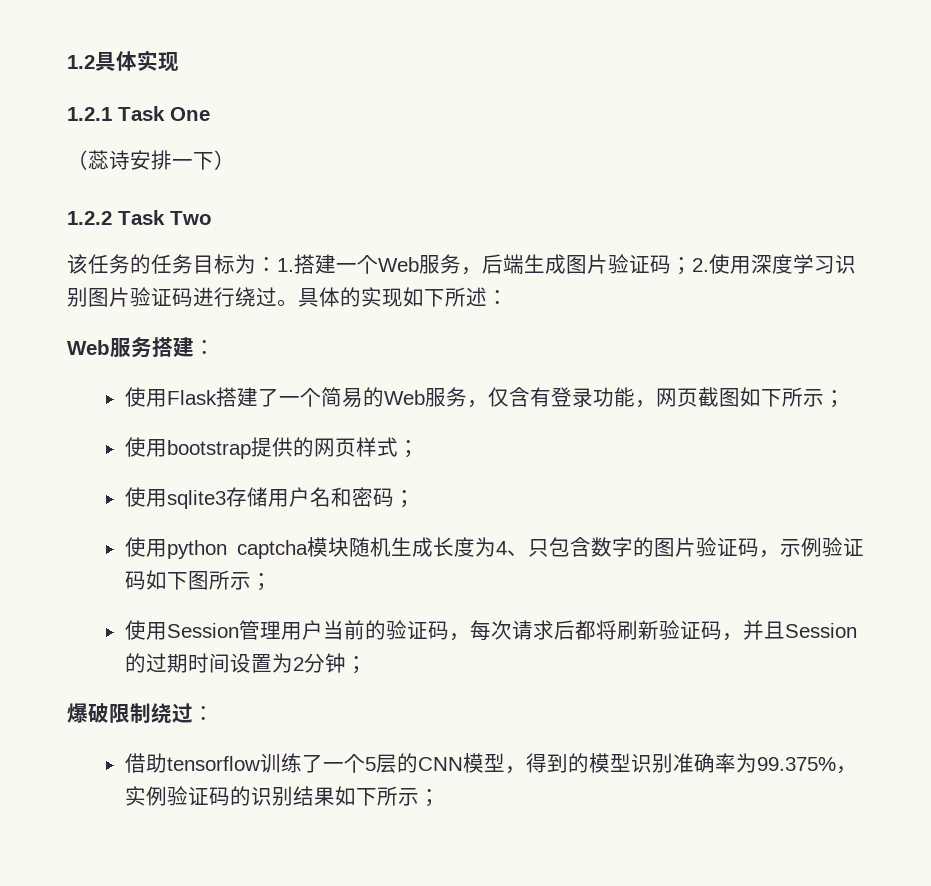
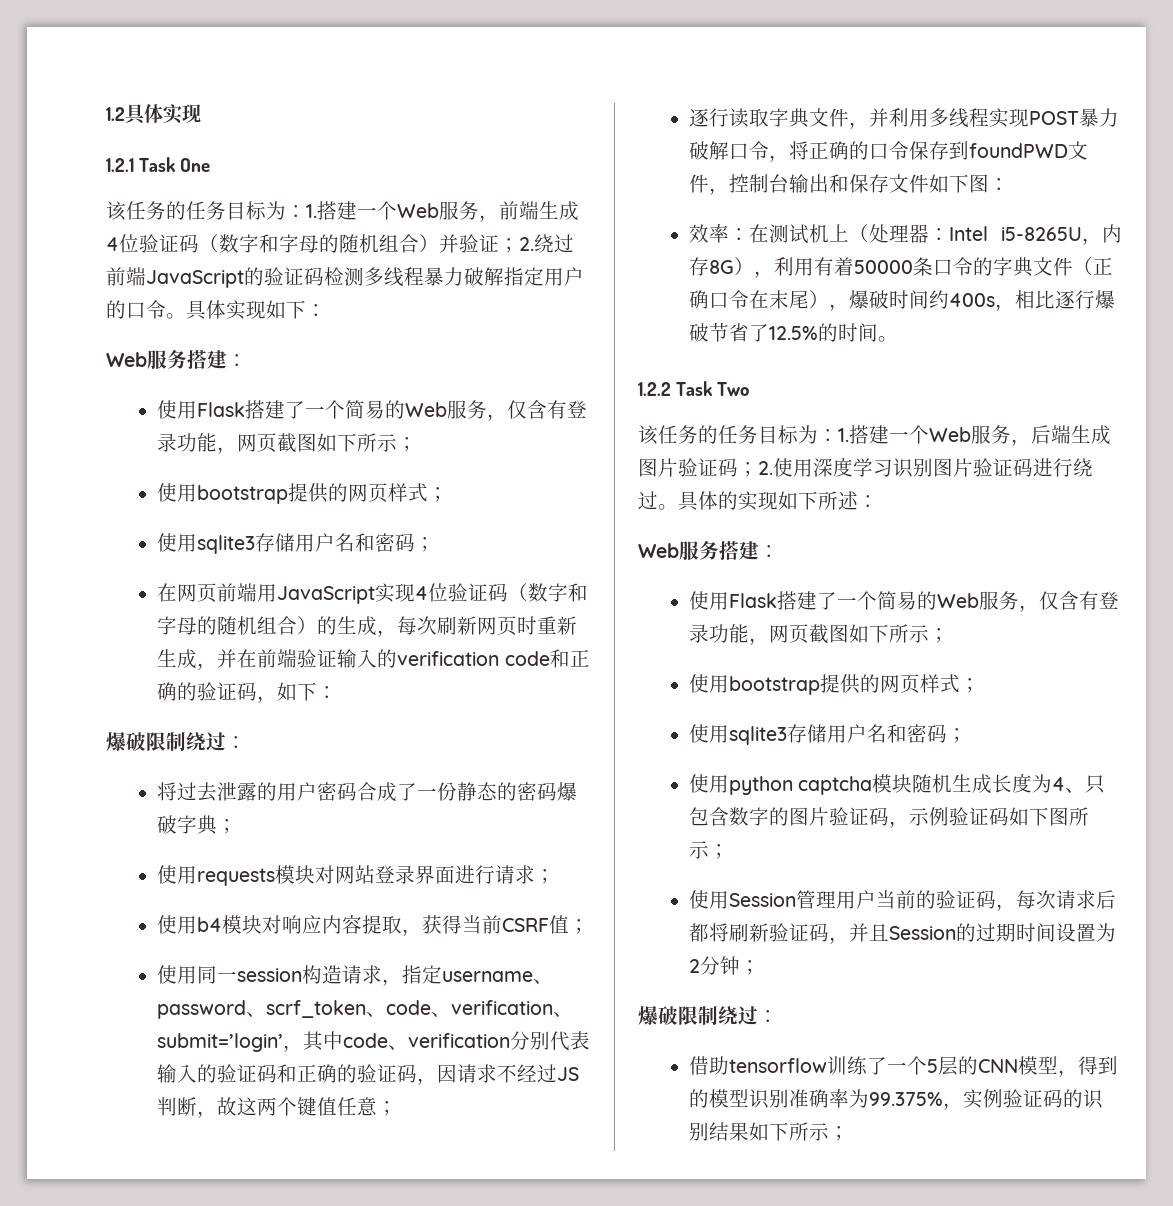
- （蕊诗安排一下）
+ 该任务的任务目标为：1.搭建一个Web服务，前端生成4位验证码（数字和字母的随机组合）并验证；2.绕过前端JavaScript的验证码检测多线程暴力破解指定用户的口令。具体实现如下：
+ Web服务搭建：
+ 使用Flask搭建了一个简易的Web服务，仅含有登录功能，网页截图如下所示；
+ 使用bootstrap提供的网页样式；
+ 使用sqlite3存储用户名和密码；
+ 在网页前端用JavaScript实现4位验证码（数字和字母的随机组合）的生成，每次刷新网页时重新生成，并在前端验证输入的verification code和正确的验证码，如下：
+ 爆破限制绕过：
+ 将过去泄露的用户密码合成了一份静态的密码爆破字典；
+ 使用requests模块对网站登录界面进行请求；
+ 使用b4模块对响应内容提取，获得当前CSRF值；
+ 使用同一session构造请求，指定username、password、scrf_token、code、verification、submit=’login’，其中code、verification分别代表输入的验证码和正确的验证码，因请求不经过JS判断，故这两个键值任意；
+ 逐行读取字典文件，并利用多线程实现POST暴力破解口令，将正确的口令保存到foundPWD文件，控制台输出和保存文件如下图：
+ 效率：在测试机上（处理器：Intel i5-8265U，内存8G），利用有着50000条口令的字典文件（正确口令在末尾），爆破时间约400s，相比逐行爆破节省了12.5%的时间。

